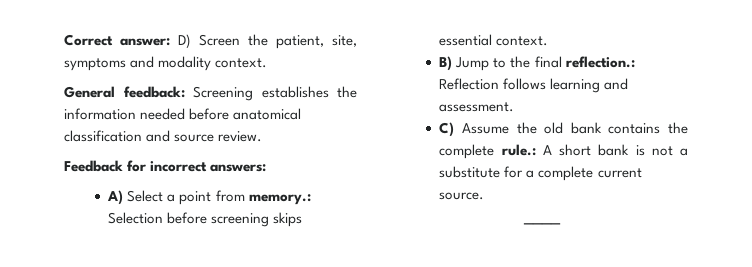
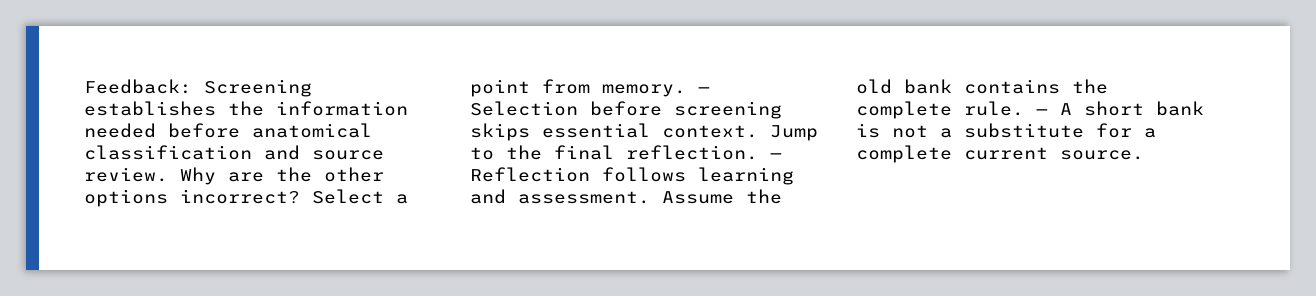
- Correct answer: D) Screen the patient, site, symptoms and modality context.
- General feedback: Screening establishes the information needed before anatomical classification and source review.
- Feedback for incorrect answers:
- A) Select a point from memory.: Selection before screening skips essential context.
- B) Jump to the final reflection.: Reflection follows learning and assessment.
- C) Assume the old bank contains the complete rule.: A short bank is not a substitute for a complete current source.
+ Feedback: Screening establishes the information needed before anatomical classification and source review. Why are the other options incorrect? Select a point from memory. — Selection before screening skips essential context. Jump to the final reflection. — Reflection follows learning and assessment. Assume the old bank contains the complete rule. — A short bank is not a substitute for a complete current source.
- ────

